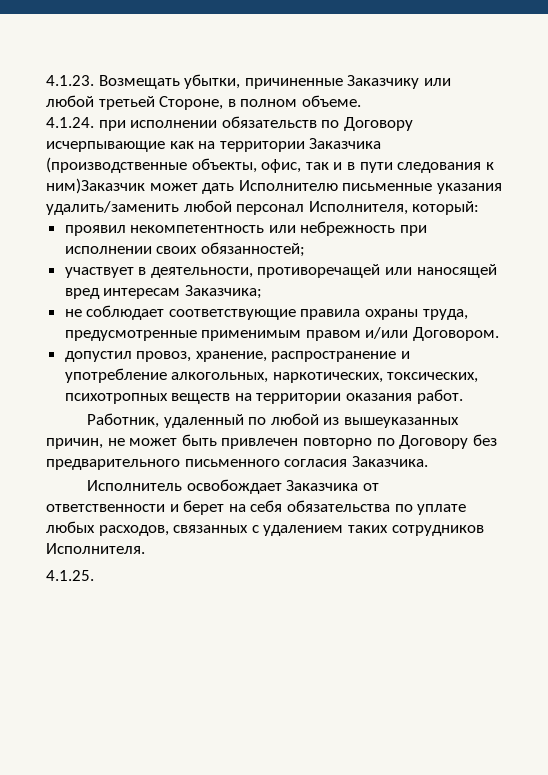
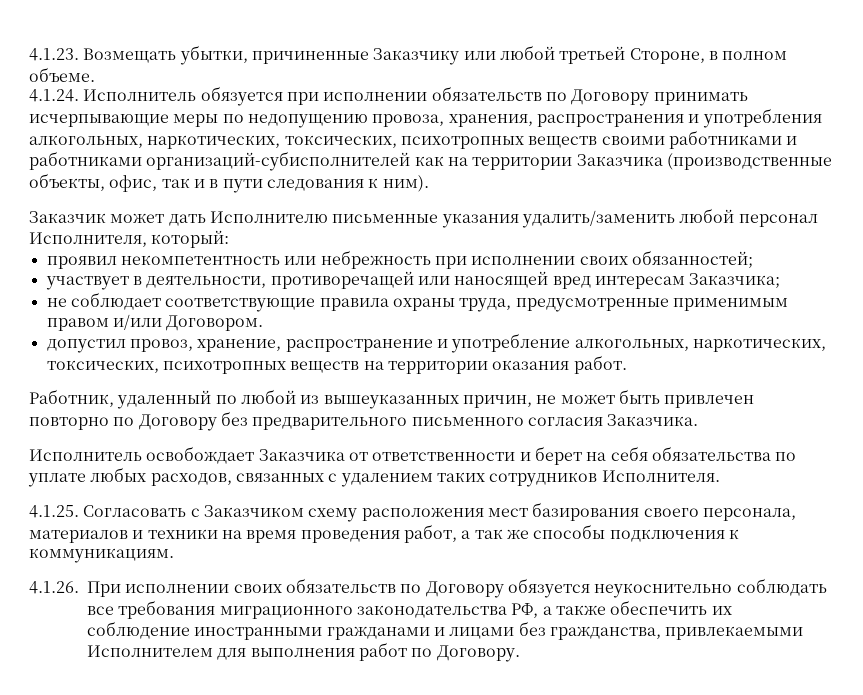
- 4.1.24. при исполнении обязательств по Договору исчерпывающие как на территории Заказчика (производственные объекты, офис, так и в пути следования к ним)Заказчик может дать Исполнителю письменные указания удалить/заменить любой персонал Исполнителя, который:
+ 4.1.24. Исполнитель обязуется при исполнении обязательств по Договору принимать исчерпывающие меры по недопущению провоза, хранения, распространения и употребления алкогольных, наркотических, токсических, психотропных веществ своими работниками и работниками организаций-субисполнителей как на территории Заказчика (производственные объекты, офис, так и в пути следования к ним).
+ Заказчик может дать Исполнителю письменные указания удалить/заменить любой персонал Исполнителя, который:
- 4.1.25.
+ 4.1.25. Согласовать с Заказчиком схему расположения мест базирования своего персонала, материалов и техники на время проведения работ, а так же способы подключения к коммуникациям.
+ 4.1.26. При исполнении своих обязательств по Договору обязуется неукоснительно соблюдать все требования миграционного законодательства РФ, а также обеспечить их соблюдение иностранными гражданами и лицами без гражданства, привлекаемыми Исполнителем для выполнения работ по Договору.

